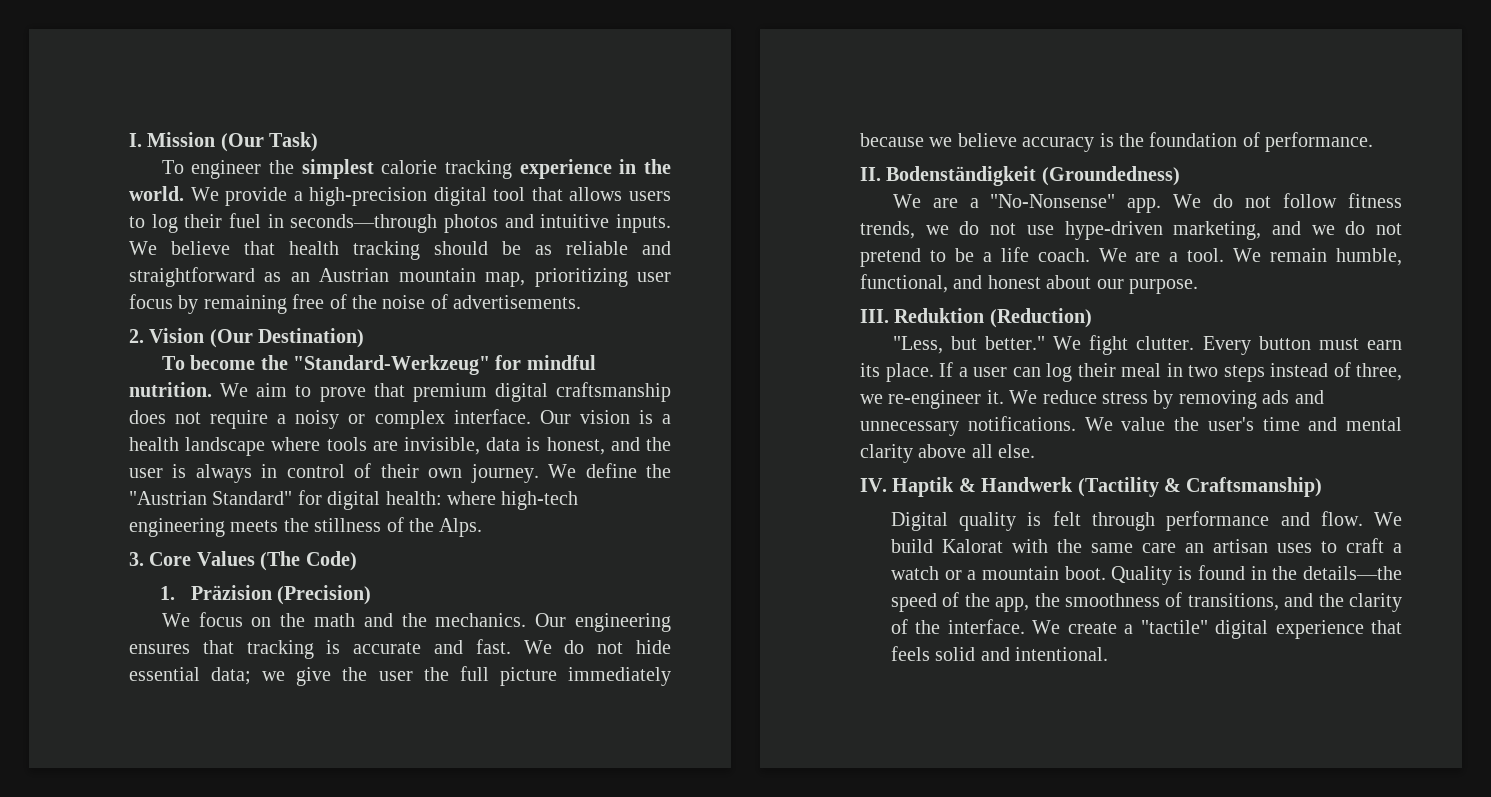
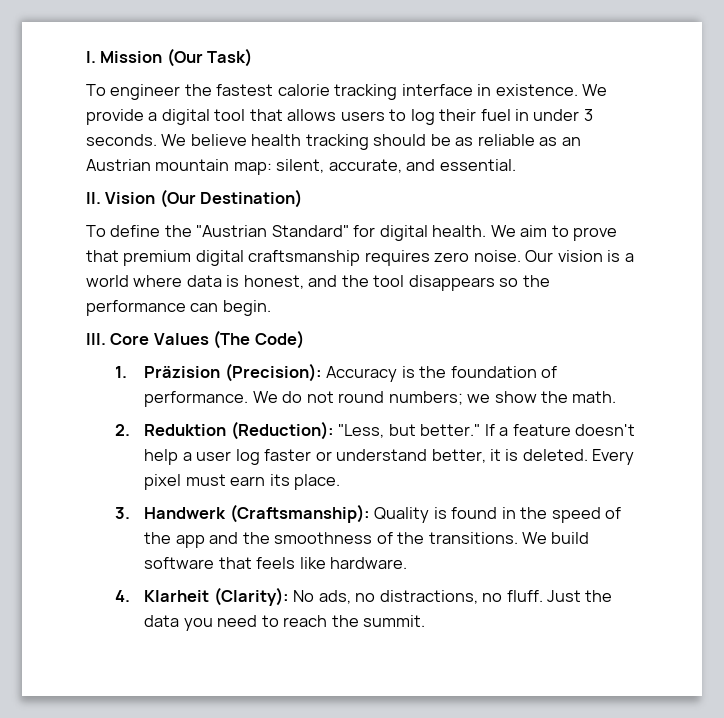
- To engineer the simplest calorie tracking experience in the world.
+ To engineer the fastest calorie tracking interface in existence.
- We provide a high-precision digital tool that allows users to log their fuel in seconds—through photos and intuitive inputs.
+ We provide a digital tool that allows users to log their fuel in under 3 seconds.
- We believe that health tracking should be as reliable and straightforward as an Austrian mountain map, prioritizing user focus by remaining free of the noise of advertisements.
- 2. Vision (Our Destination)
- To become the "Standard-Werkzeug" for mindful nutrition.
+ We believe health tracking should be as reliable as an Austrian mountain map: silent, accurate, and essential.
+ II. Vision (Our Destination)
+ To define the "Austrian Standard" for digital health.
- We aim to prove that premium digital craftsmanship does not require a noisy or complex interface. Our vision is a health landscape where tools are invisible, data is honest, and the user is always in control of their own journey. We define the "Austrian Standard" for digital health: where high-tech engineering meets the stillness of the Alps.
- 3. Core Values (The Code)
+ We aim to prove that premium digital craftsmanship requires zero noise. Our vision is a world where data is honest, and the tool disappears so the performance can begin.
+ III. Core Values (The Code)
- 1. Präzision (Precision)
- We focus on the math and the mechanics. Our engineering ensures that tracking is accurate and fast. We do not hide essential data; we give the user the full picture immediately because we believe accuracy is the foundation of performance.
- II. Bodenständigkeit (Groundedness)
- We are a "No-Nonsense" app. We do not follow fitness trends, we do not use hype-driven marketing, and we do not pretend to be a life coach. We are a tool. We remain humble, functional, and honest about our purpose.
- III. Reduktion (Reduction)
- "Less, but better." We fight clutter. Every button must earn its place. If a user can log their meal in two steps instead of three, we re-engineer it. We reduce stress by removing ads and unnecessary notifications. We value the user's time and mental clarity above all else.
- IV. Haptik & Handwerk (Tactility & Craftsmanship)
- Digital quality is felt through performance and flow. We build Kalorat with the same care an artisan uses to craft a watch or a mountain boot. Quality is found in the details—the speed of the app, the smoothness of transitions, and the clarity of the interface. We create a "tactile" digital experience that feels solid and intentional.
+ 1. Präzision (Precision): Accuracy is the foundation of performance. We do not round numbers; we show the math.
+ 2. Reduktion (Reduction): "Less, but better." If a feature doesn't help a user log faster or understand better, it is deleted. Every pixel must earn its place.
+ 3. Handwerk (Craftsmanship): Quality is found in the speed of the app and the smoothness of the transitions. We build software that feels like hardware.
+ 4. Klarheit (Clarity): No ads, no distractions, no fluff. Just the data you need to reach the summit.

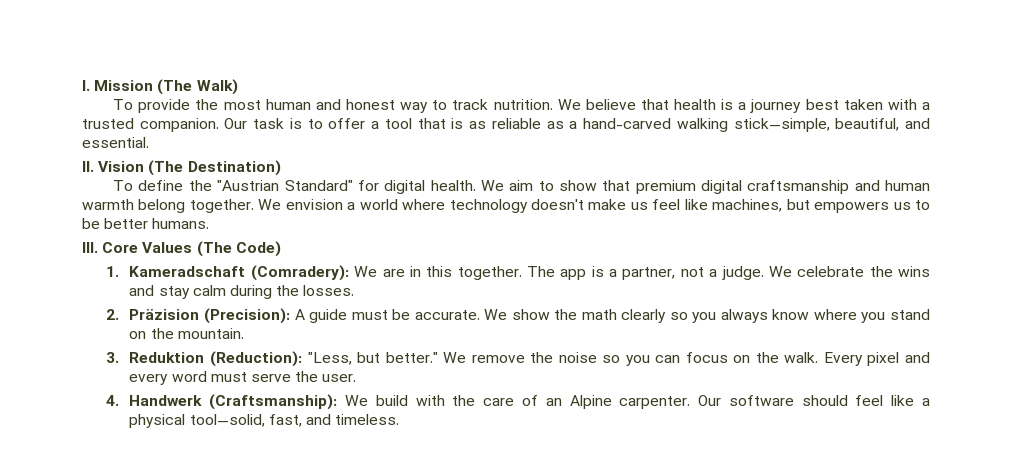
- I. Mission (Our Task)
- To engineer the fastest calorie tracking interface in existence. We provide a digital tool that allows users to log their fuel in under 3 seconds. We believe health tracking should be as reliable as an Austrian mountain map: silent, accurate, and essential.
+ I. Mission (The Walk)
+ To provide the most human and honest way to track nutrition. We believe that health is a journey best taken with a trusted companion. Our task is to offer a tool that is as reliable as a hand-carved walking stick—simple, beautiful, and essential.
- II. Vision (Our Destination)
+ II. Vision (The Destination)
- We aim to prove that premium digital craftsmanship requires zero noise. Our vision is a world where data is honest, and the tool disappears so the performance can begin.
+ We aim to show that premium digital craftsmanship and human warmth belong together. We envision a world where technology doesn't make us feel like machines, but empowers us to be better humans.
- 1. Präzision (Precision): Accuracy is the foundation of performance. We do not round numbers; we show the math.
- 2. Reduktion (Reduction): "Less, but better."
+ 1. Kameradschaft (Comradery): We are in this together. The app is a partner, not a judge. We celebrate the wins and stay calm during the losses.
+ 2. Präzision (Precision): A guide must be accurate. We show the math clearly so you always know where you stand on the mountain.
+ 3. Reduktion (Reduction): "Less, but better."
- If a feature doesn't help a user log faster or understand better, it is deleted. Every pixel must earn its place.
- 3. Handwerk (Craftsmanship): Quality is found in the speed of the app and the smoothness of the transitions. We build software that feels like hardware.
- 4. Klarheit (Clarity): No ads, no distractions, no fluff. Just the data you need to reach the summit.
+ We remove the noise so you can focus on the walk. Every pixel and every word must serve the user.
+ 4. Handwerk (Craftsmanship): We build with the care of an Alpine carpenter. Our software should feel like a physical tool—solid, fast, and timeless.

